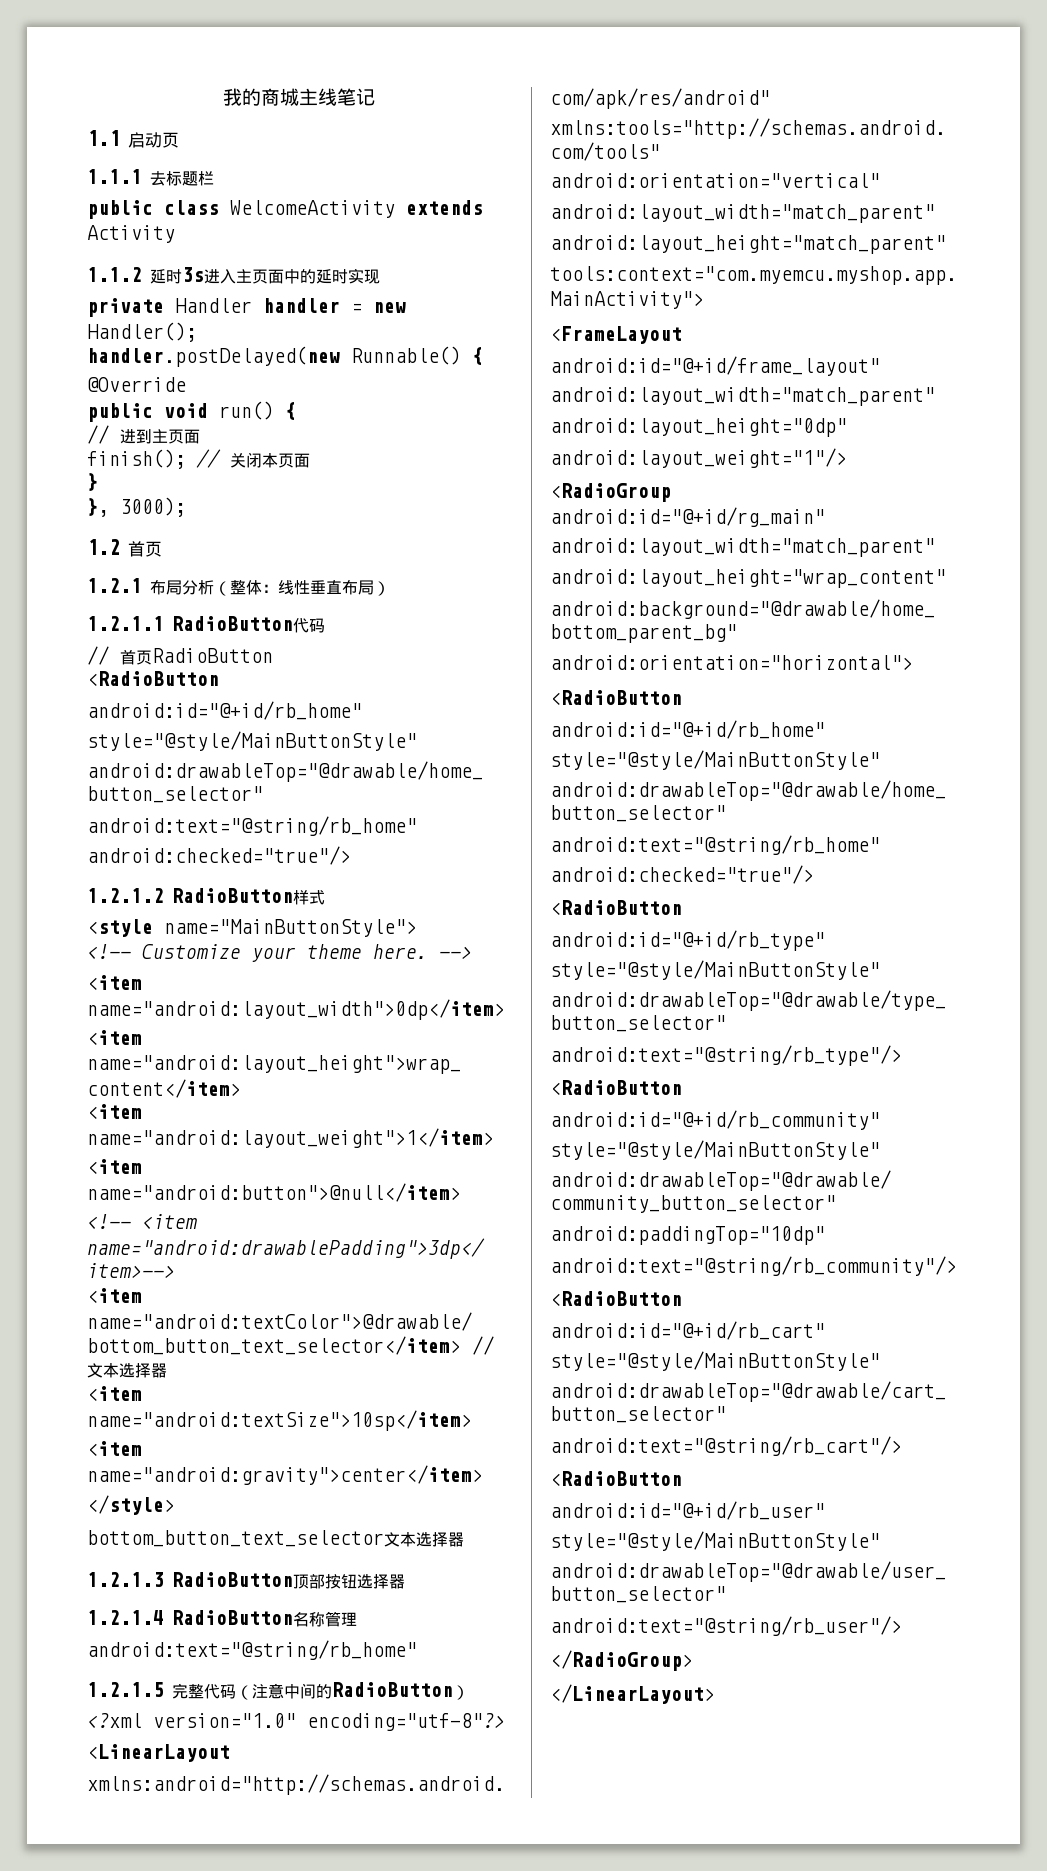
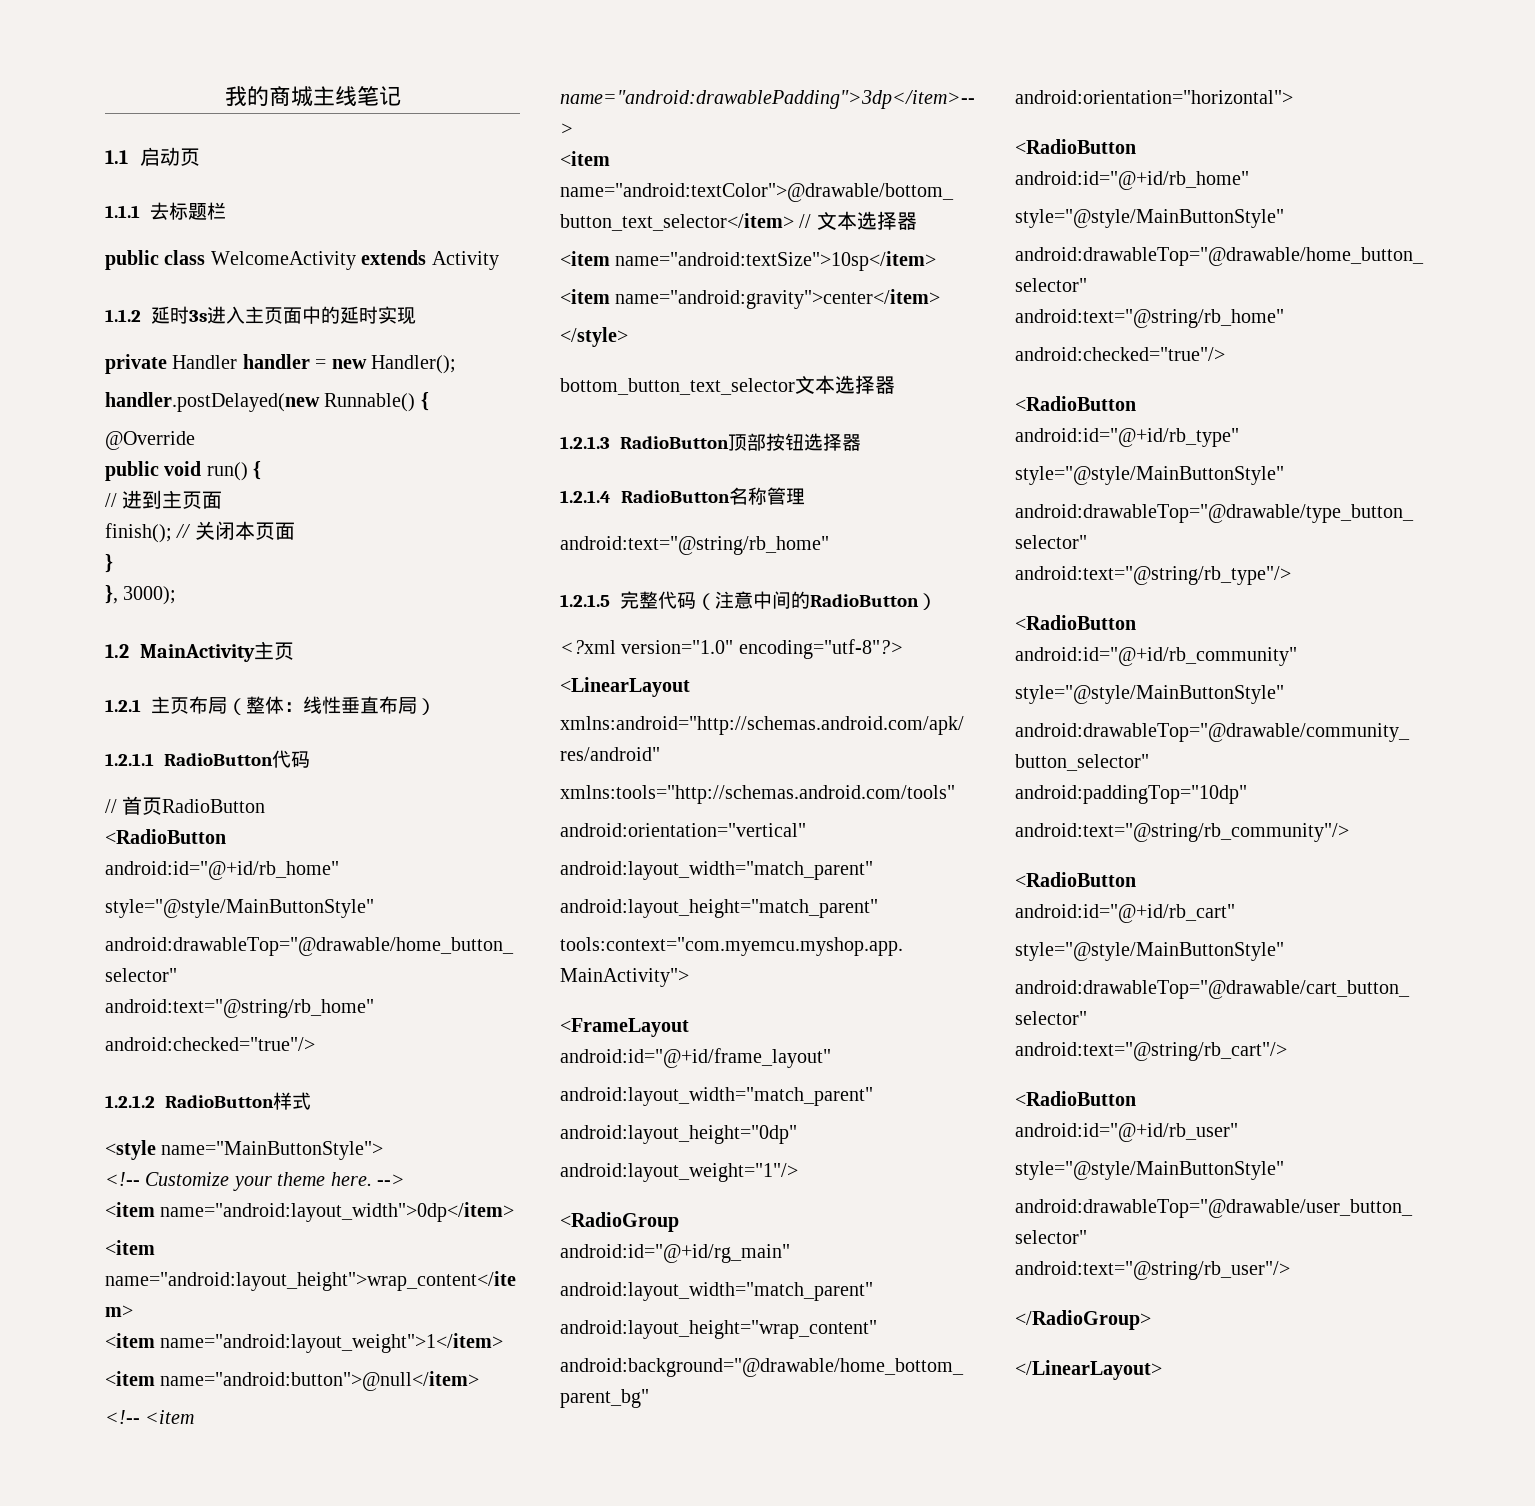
- 1.2首页
+ 1.2 MainActivity主页
- 1.2.1布局分析（整体：线性垂直布局）
+ 1.2.1主页布局（整体：线性垂直布局）

